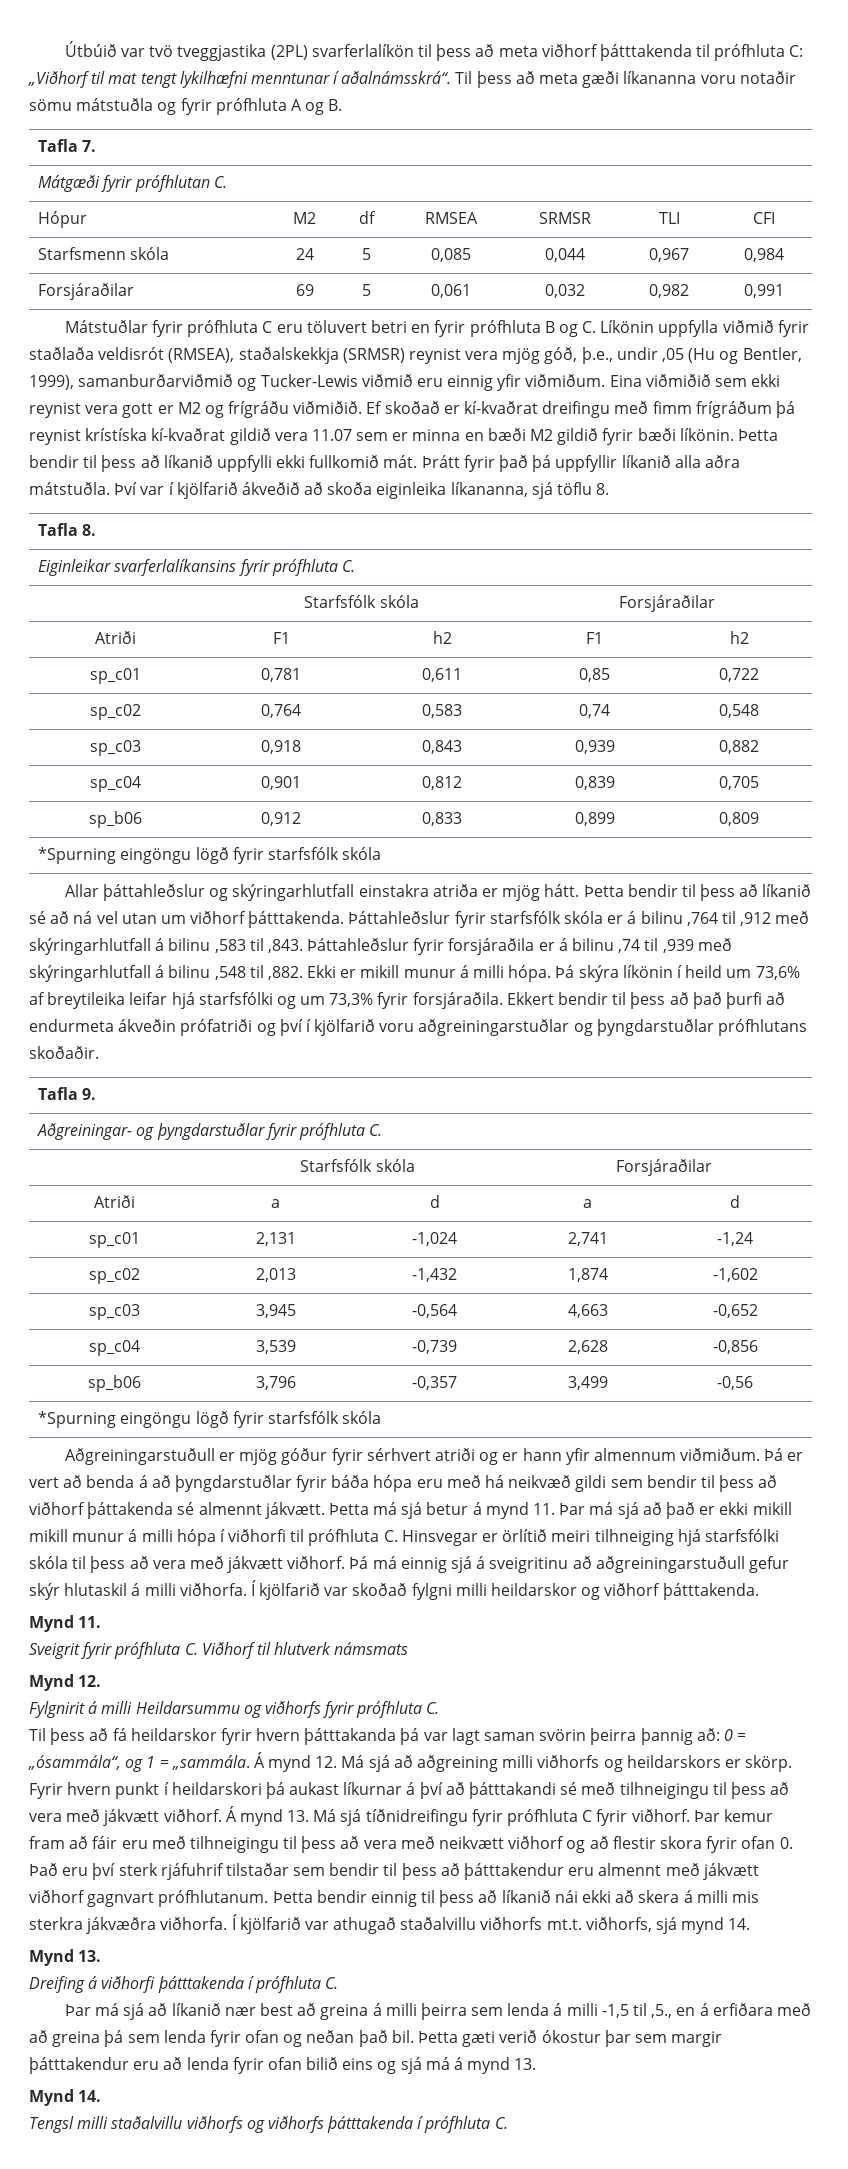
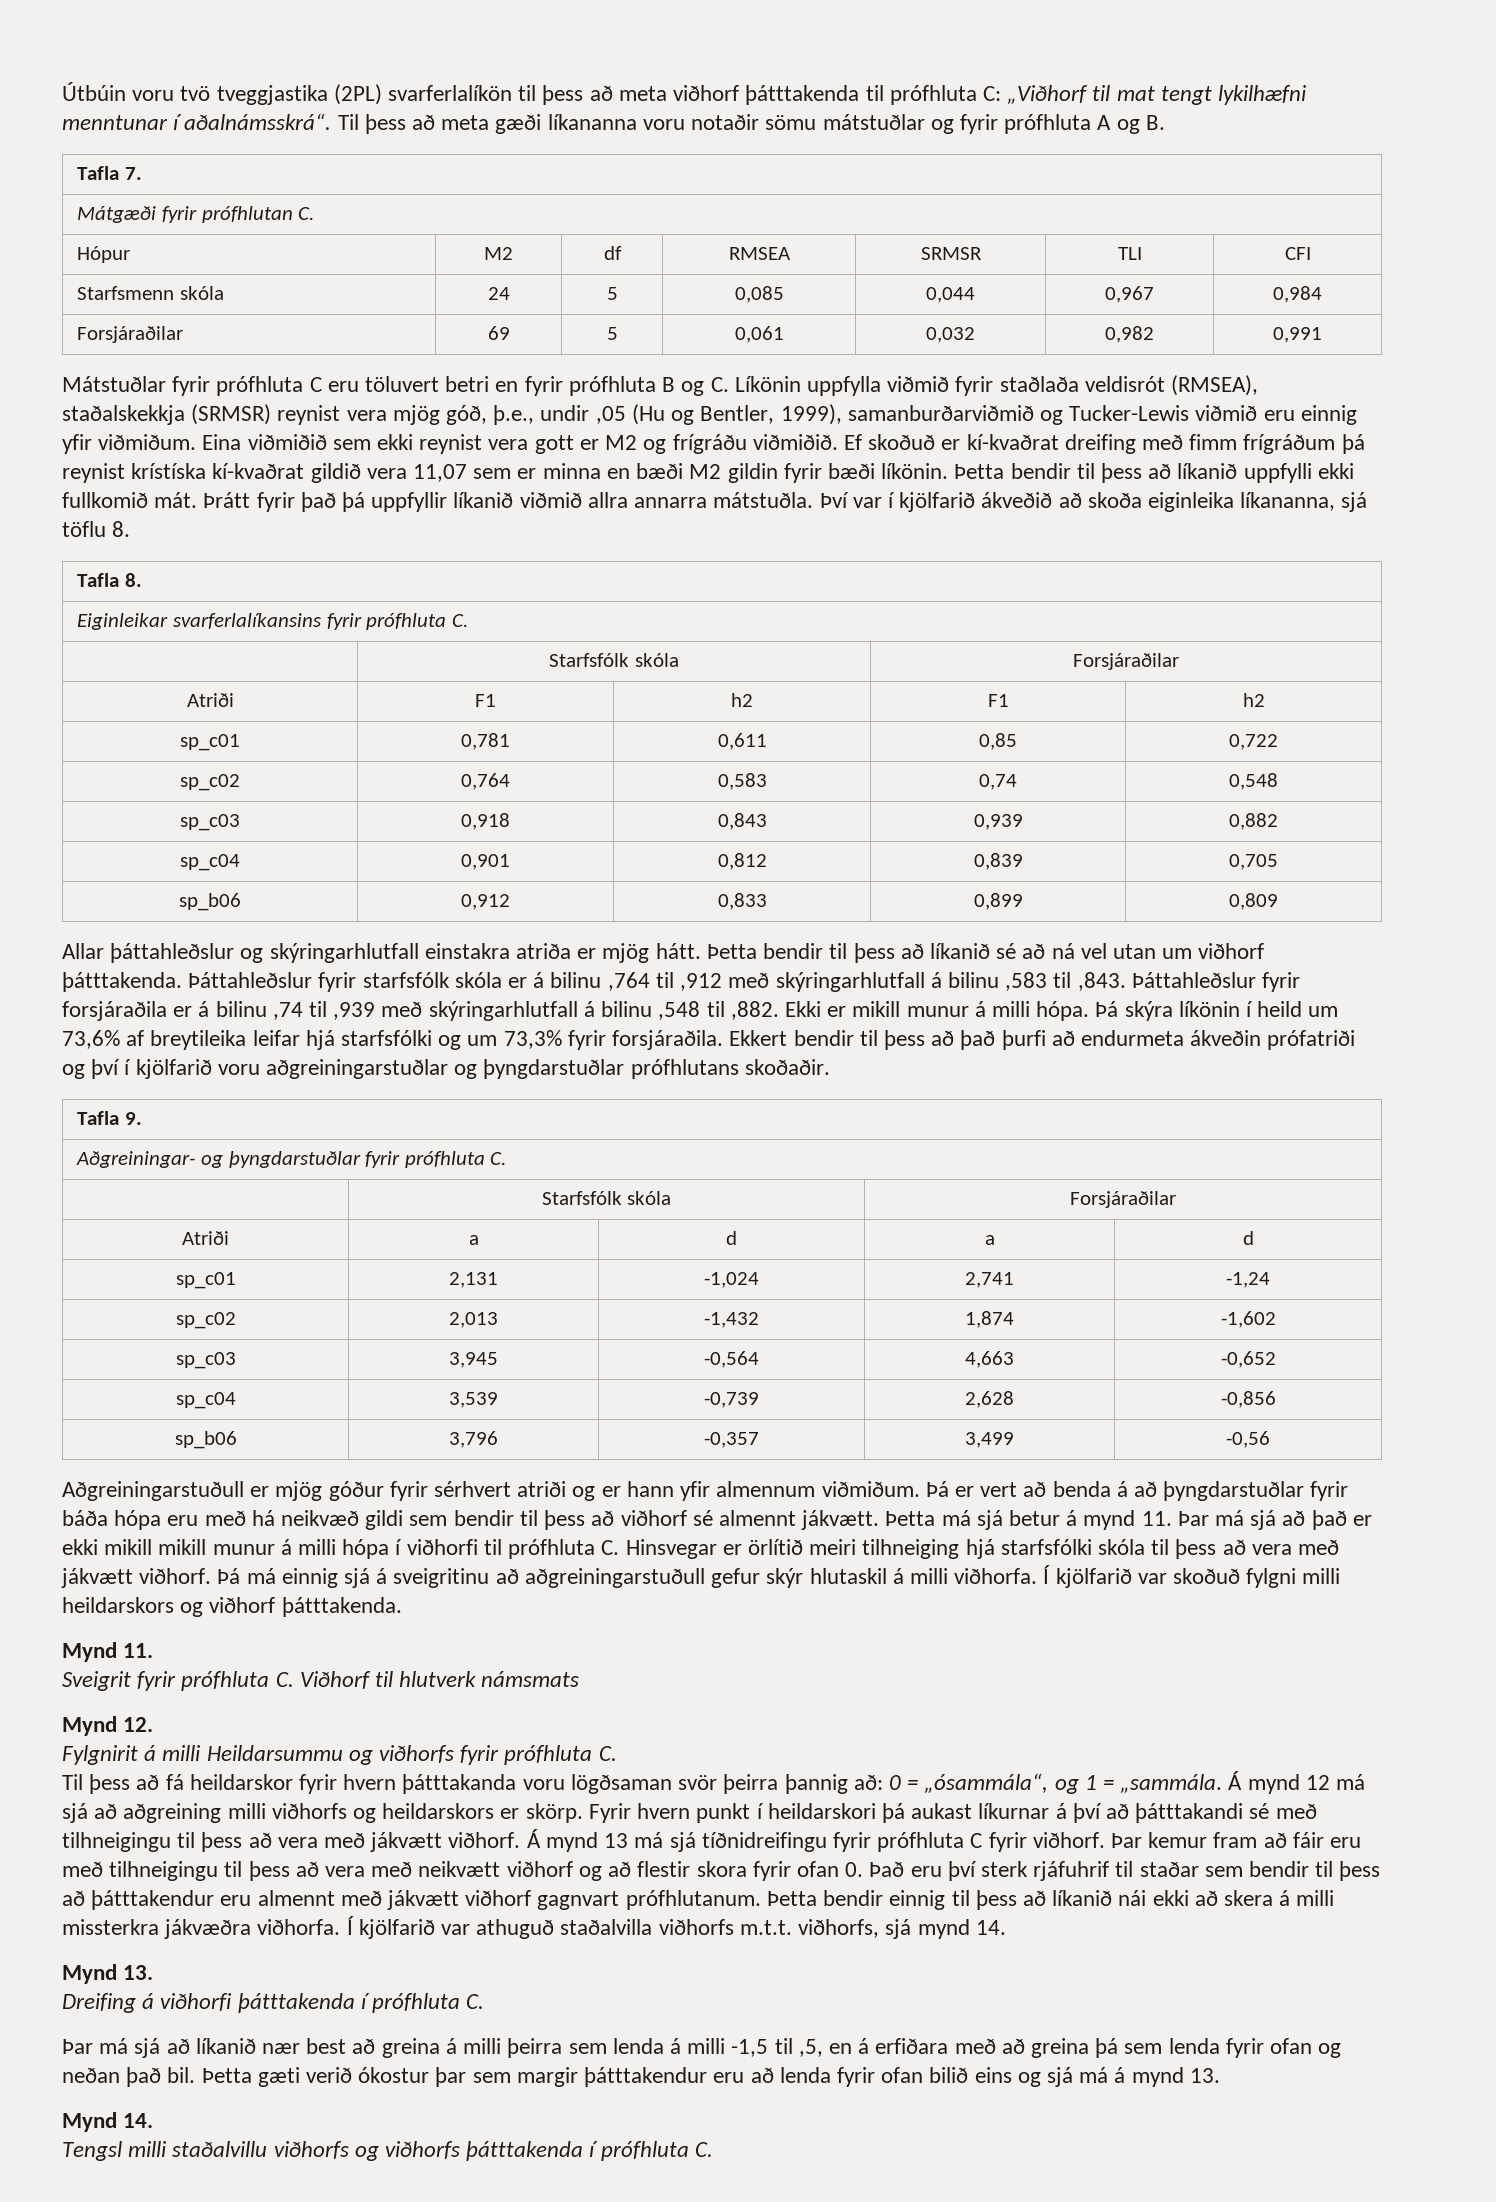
- Útbúið var tvö tveggjastika (2PL) svarferlalíkön til þess að meta viðhorf þátttakenda til prófhluta C: „Viðhorf til mat tengt lykilhæfni menntunar í aðalnámsskrá“.
+ Útbúin voru tvö tveggjastika (2PL) svarferlalíkön til þess að meta viðhorf þátttakenda til prófhluta C: „Viðhorf til mat tengt lykilhæfni menntunar í aðalnámsskrá“.
- Til þess að meta gæði líkananna voru notaðir sömu mátstuðla og fyrir prófhluta A og B.
+ Til þess að meta gæði líkananna voru notaðir sömu mátstuðlar og fyrir prófhluta A og B.
- Ef skoðað er kí-kvaðrat dreifingu með fimm frígráðum þá reynist krístíska kí-kvaðrat gildið vera 11.07 sem er minna en bæði M2 gildið fyrir bæði líkönin.
+ Ef skoðuð er kí-kvaðrat dreifing með fimm frígráðum þá reynist krístíska kí-kvaðrat gildið vera 11,07 sem er minna en bæði M2 gildin fyrir bæði líkönin.
- Þrátt fyrir það þá uppfyllir líkanið alla aðra mátstuðla.
+ Þrátt fyrir það þá uppfyllir líkanið viðmið allra annarra mátstuðla.
  sp_b06 | 0,912 | 0,833 | 0,899 | 0,809
- *Spurning eingöngu lögð fyrir starfsfólk skóla
  sp_b06 | 3,796 | -0,357 | 3,499 | -0,56
- *Spurning eingöngu lögð fyrir starfsfólk skóla
- Þá er vert að benda á að þyngdarstuðlar fyrir báða hópa eru með há neikvæð gildi sem bendir til þess að viðhorf þáttakenda sé almennt jákvætt.
+ Þá er vert að benda á að þyngdarstuðlar fyrir báða hópa eru með há neikvæð gildi sem bendir til þess að viðhorf sé almennt jákvætt.
- Í kjölfarið var skoðað fylgni milli heildarskor og viðhorf þátttakenda.
+ Í kjölfarið var skoðuð fylgni milli heildarskors og viðhorf þátttakenda.
- Til þess að fá heildarskor fyrir hvern þátttakanda þá var lagt saman svörin þeirra þannig að: 0 = „ósammála“, og 1 = „sammála.
+ Til þess að fá heildarskor fyrir hvern þátttakanda voru lögðsaman svör þeirra þannig að: 0 = „ósammála“, og 1 = „sammála.
- Á mynd 12. Má sjá að aðgreining milli viðhorfs og heildarskors er skörp.
+ Á mynd 12 má sjá að aðgreining milli viðhorfs og heildarskors er skörp.
- Á mynd 13. Má sjá tíðnidreifingu fyrir prófhluta C fyrir viðhorf.
+ Á mynd 13 má sjá tíðnidreifingu fyrir prófhluta C fyrir viðhorf.
- Þar kemur fram að fáir eru með tilhneigingu til þess að vera með neikvætt viðhorf og að flestir skora fyrir ofan 0. Það eru því sterk rjáfuhrif tilstaðar sem bendir til þess að þátttakendur eru almennt með jákvætt viðhorf gagnvart prófhlutanum.
+ Þar kemur fram að fáir eru með tilhneigingu til þess að vera með neikvætt viðhorf og að flestir skora fyrir ofan 0. Það eru því sterk rjáfuhrif til staðar sem bendir til þess að þátttakendur eru almennt með jákvætt viðhorf gagnvart prófhlutanum.
- Þetta bendir einnig til þess að líkanið nái ekki að skera á milli mis sterkra jákvæðra viðhorfa.
+ Þetta bendir einnig til þess að líkanið nái ekki að skera á milli missterkra jákvæðra viðhorfa.
- Í kjölfarið var athugað staðalvillu viðhorfs mt.t. viðhorfs, sjá mynd 14.
+ Í kjölfarið var athuguð staðalvilla viðhorfs m.t.t. viðhorfs, sjá mynd 14.
- Þar má sjá að líkanið nær best að greina á milli þeirra sem lenda á milli -1,5 til ,5., en á erfiðara með að greina þá sem lenda fyrir ofan og neðan það bil.
+ Þar má sjá að líkanið nær best að greina á milli þeirra sem lenda á milli -1,5 til ,5, en á erfiðara með að greina þá sem lenda fyrir ofan og neðan það bil.

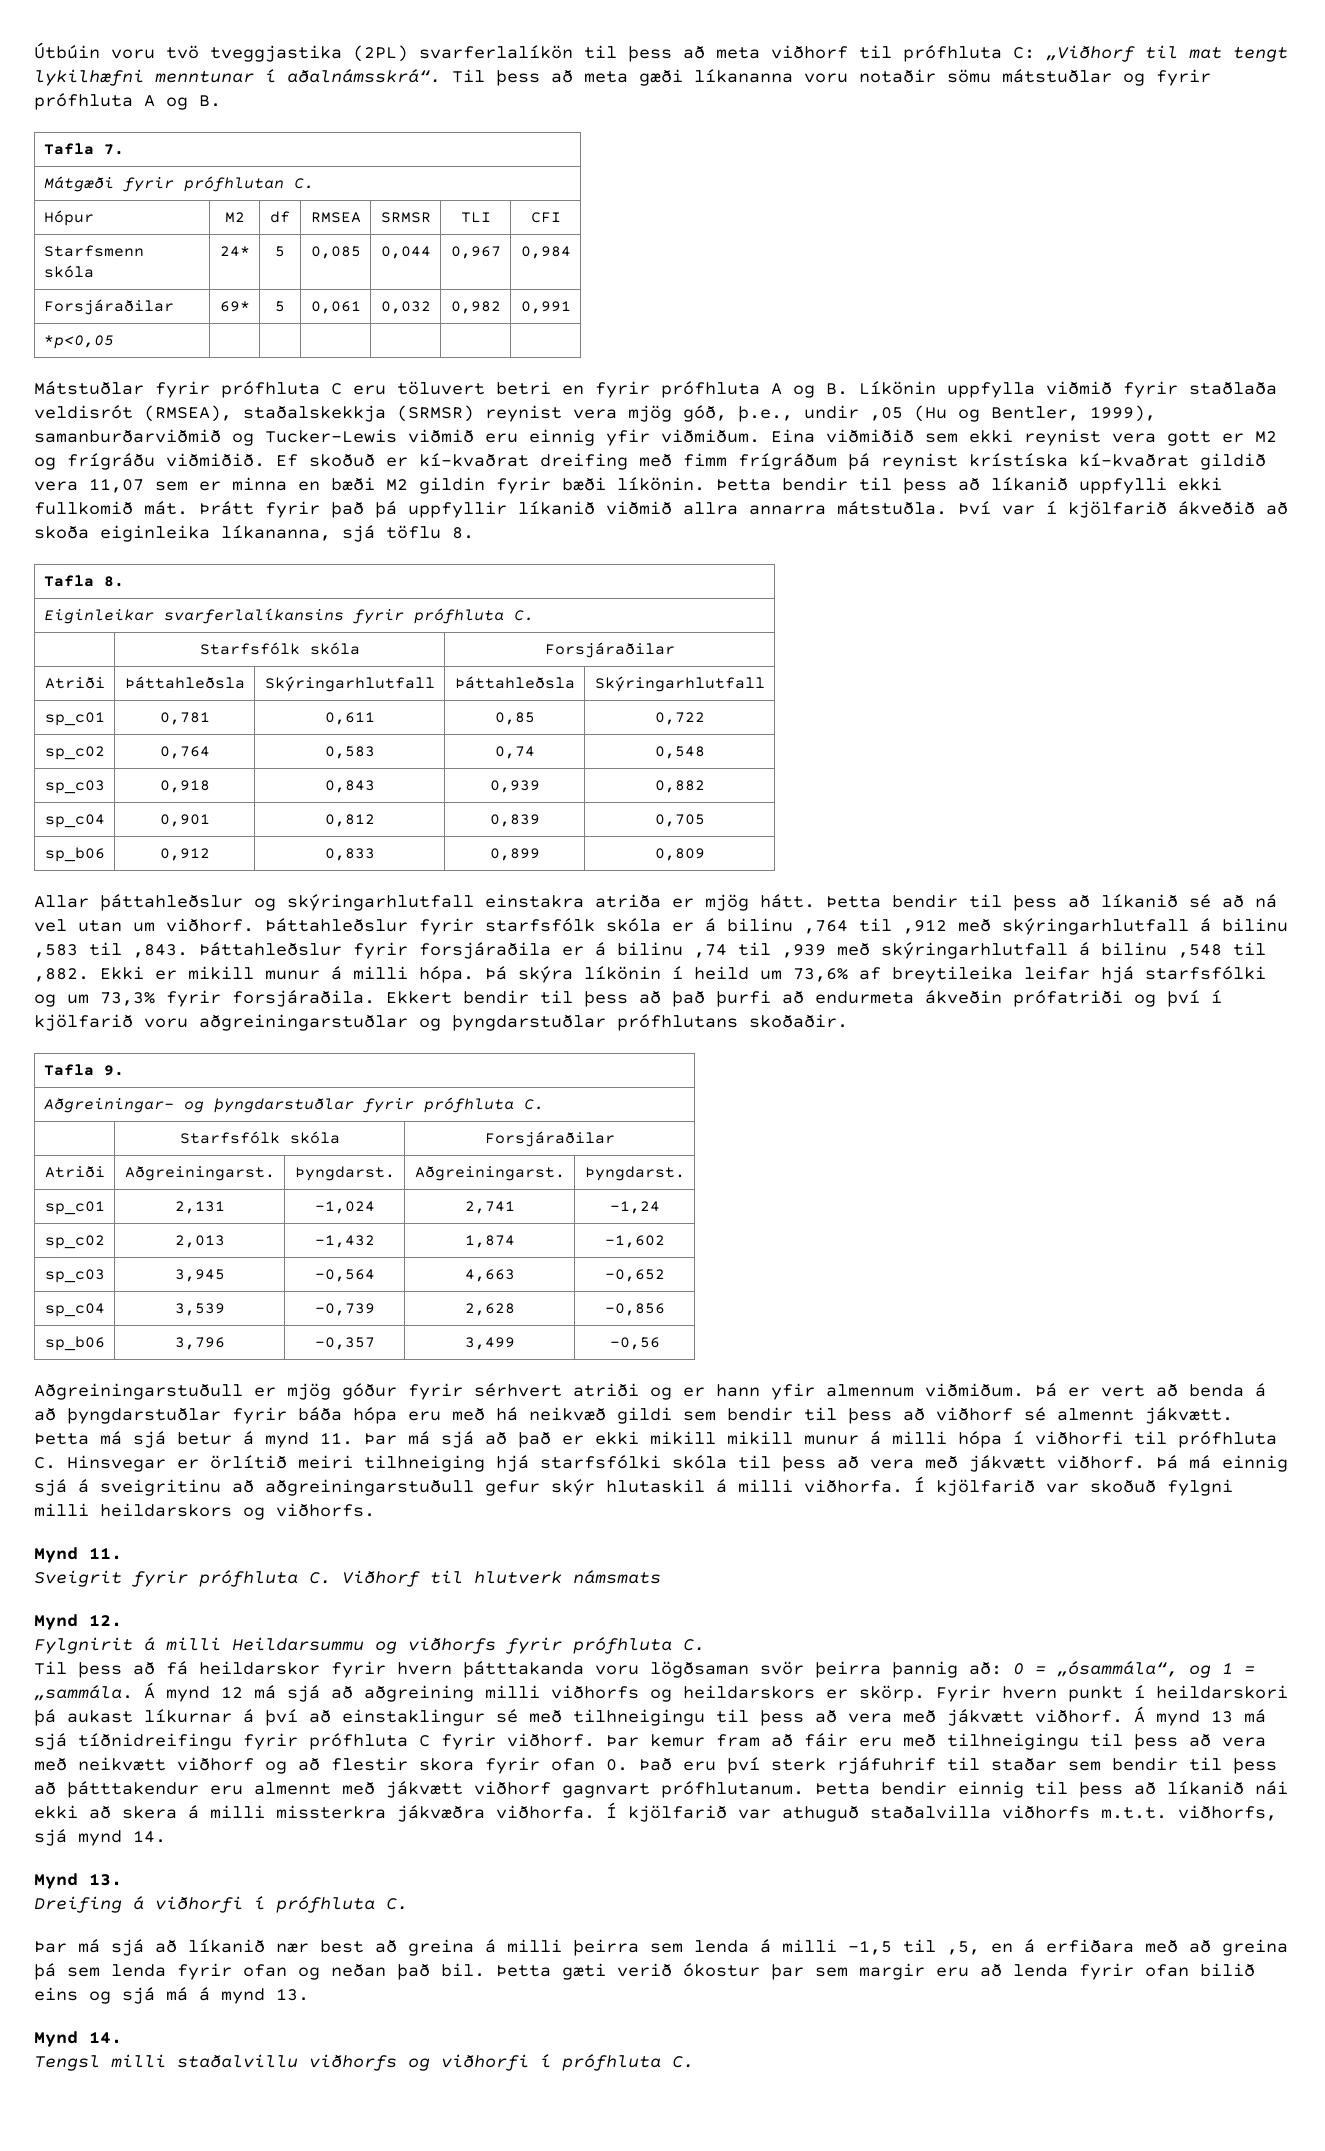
- Útbúin voru tvö tveggjastika (2PL) svarferlalíkön til þess að meta viðhorf þátttakenda til prófhluta C: „Viðhorf til mat tengt lykilhæfni menntunar í aðalnámsskrá“.
+ Útbúin voru tvö tveggjastika (2PL) svarferlalíkön til þess að meta viðhorf til prófhluta C: „Viðhorf til mat tengt lykilhæfni menntunar í aðalnámsskrá“.
- Starfsmenn skóla | 24 | 5 | 0,085 | 0,044 | 0,967 | 0,984
+ Starfsmenn skóla | 24* | 5 | 0,085 | 0,044 | 0,967 | 0,984
- Forsjáraðilar | 69 | 5 | 0,061 | 0,032 | 0,982 | 0,991
+ Forsjáraðilar | 69* | 5 | 0,061 | 0,032 | 0,982 | 0,991
+ *p<0,05 | | | | | |
- Mátstuðlar fyrir prófhluta C eru töluvert betri en fyrir prófhluta B og C. Líkönin uppfylla viðmið fyrir staðlaða veldisrót (RMSEA), staðalskekkja (SRMSR) reynist vera mjög góð, þ.e., undir ,05 (Hu og Bentler, 1999), samanburðarviðmið og Tucker-Lewis viðmið eru einnig yfir viðmiðum.
+ Mátstuðlar fyrir prófhluta C eru töluvert betri en fyrir prófhluta A og B. Líkönin uppfylla viðmið fyrir staðlaða veldisrót (RMSEA), staðalskekkja (SRMSR) reynist vera mjög góð, þ.e., undir ,05 (Hu og Bentler, 1999), samanburðarviðmið og Tucker-Lewis viðmið eru einnig yfir viðmiðum.
- Atriði | F1 | h2 | F1 | h2
+ Atriði | Þáttahleðsla | Skýringarhlutfall | Þáttahleðsla | Skýringarhlutfall
- Þetta bendir til þess að líkanið sé að ná vel utan um viðhorf þátttakenda.
+ Þetta bendir til þess að líkanið sé að ná vel utan um viðhorf.
- Atriði | a | d | a | d
+ Atriði | Aðgreiningarst. | Þyngdarst. | Aðgreiningarst. | Þyngdarst.
- Í kjölfarið var skoðuð fylgni milli heildarskors og viðhorf þátttakenda.
+ Í kjölfarið var skoðuð fylgni milli heildarskors og viðhorfs.
- Fyrir hvern punkt í heildarskori þá aukast líkurnar á því að þátttakandi sé með tilhneigingu til þess að vera með jákvætt viðhorf.
+ Fyrir hvern punkt í heildarskori þá aukast líkurnar á því að einstaklingur sé með tilhneigingu til þess að vera með jákvætt viðhorf.
- Dreifing á viðhorfi þátttakenda í prófhluta C.
+ Dreifing á viðhorfi í prófhluta C.
- Þetta gæti verið ókostur þar sem margir þátttakendur eru að lenda fyrir ofan bilið eins og sjá má á mynd 13.
+ Þetta gæti verið ókostur þar sem margir eru að lenda fyrir ofan bilið eins og sjá má á mynd 13.
- Tengsl milli staðalvillu viðhorfs og viðhorfs þátttakenda í prófhluta C.
+ Tengsl milli staðalvillu viðhorfs og viðhorfi í prófhluta C.

